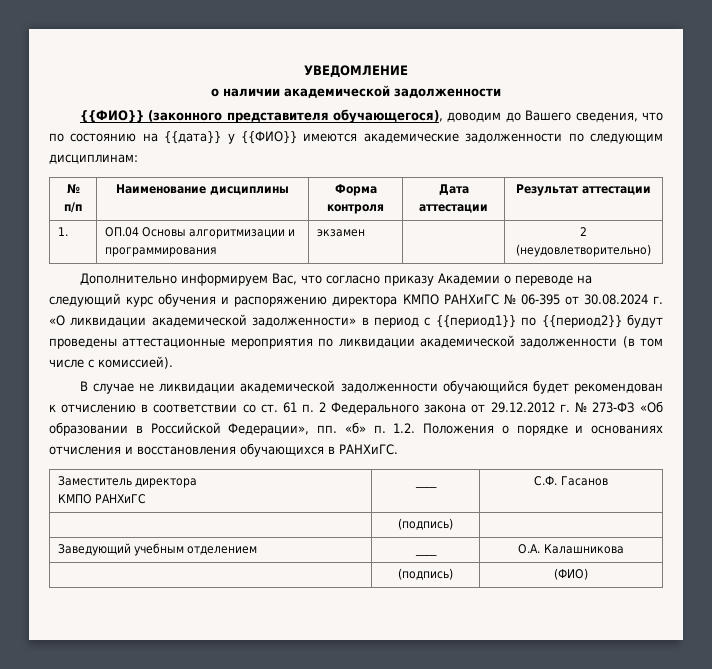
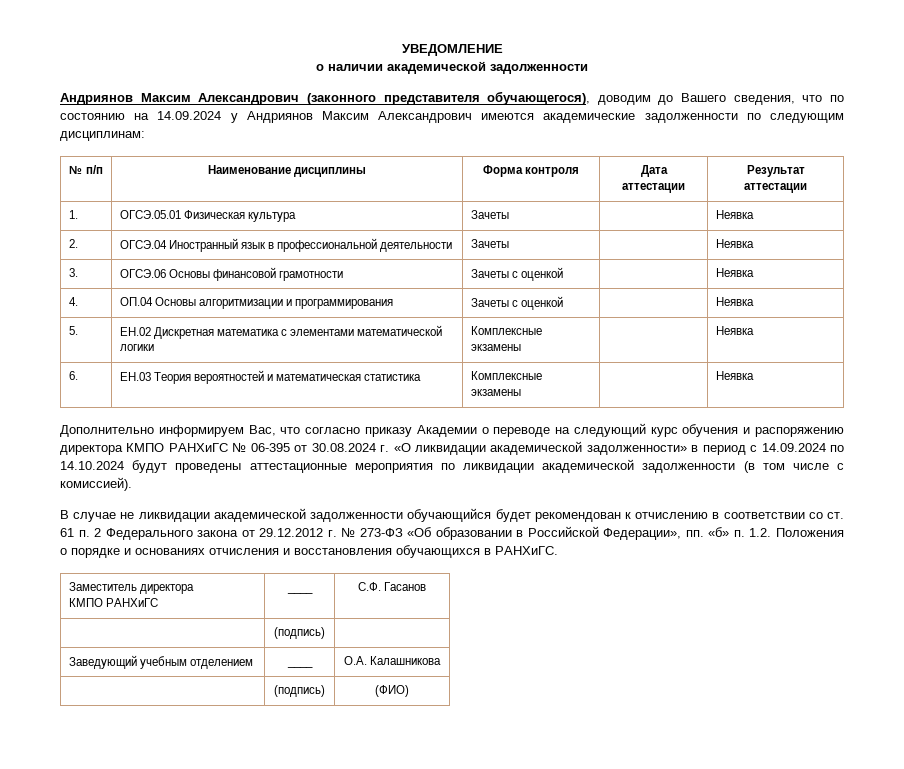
- {{ФИО}} (законного представителя обучающегося), доводим до Вашего сведения, что по состоянию на {{дата}} у {{ФИО}} имеются академические задолженности по следующим дисциплинам:
+ Андриянов Максим Александрович (законного представителя обучающегося), доводим до Вашего сведения, что по состоянию на 14.09.2024 у Андриянов Максим Александрович имеются академические задолженности по следующим дисциплинам:
- 1. | ОП.04 Основы алгоритмизации и программирования | экзамен | | 2 (неудовлетворительно)
+ 1. | ОГСЭ.05.01 Физическая культура | Зачеты | | Неявка
+ 2. | ОГСЭ.04 Иностранный язык в профессиональной деятельности | Зачеты | | Неявка
+ 3. | ОГСЭ.06 Основы финансовой грамотности | Зачеты с оценкой | | Неявка
+ 4. | ОП.04 Основы алгоритмизации и программирования | Зачеты с оценкой | | Неявка
+ 5. | ЕН.02 Дискретная математика с элементами математической логики | Комплексные экзамены | | Неявка
+ 6. | ЕН.03 Теория вероятностей и математическая статистика | Комплексные экзамены | | Неявка
- Дополнительно информируем Вас, что согласно приказу Академии о переводе на следующий курс обучения и распоряжению директора КМПО РАНХиГС № 06-395 от 30.08.2024 г. «О ликвидации академической задолженности» в период с {{период1}} по {{период2}} будут проведены аттестационные мероприятия по ликвидации академической задолженности (в том числе с комиссией).
+ Дополнительно информируем Вас, что согласно приказу Академии о переводе на следующий курс обучения и распоряжению директора КМПО РАНХиГС № 06-395 от 30.08.2024 г. «О ликвидации академической задолженности» в период с 14.09.2024 по 14.10.2024 будут проведены аттестационные мероприятия по ликвидации академической задолженности (в том числе с комиссией).

